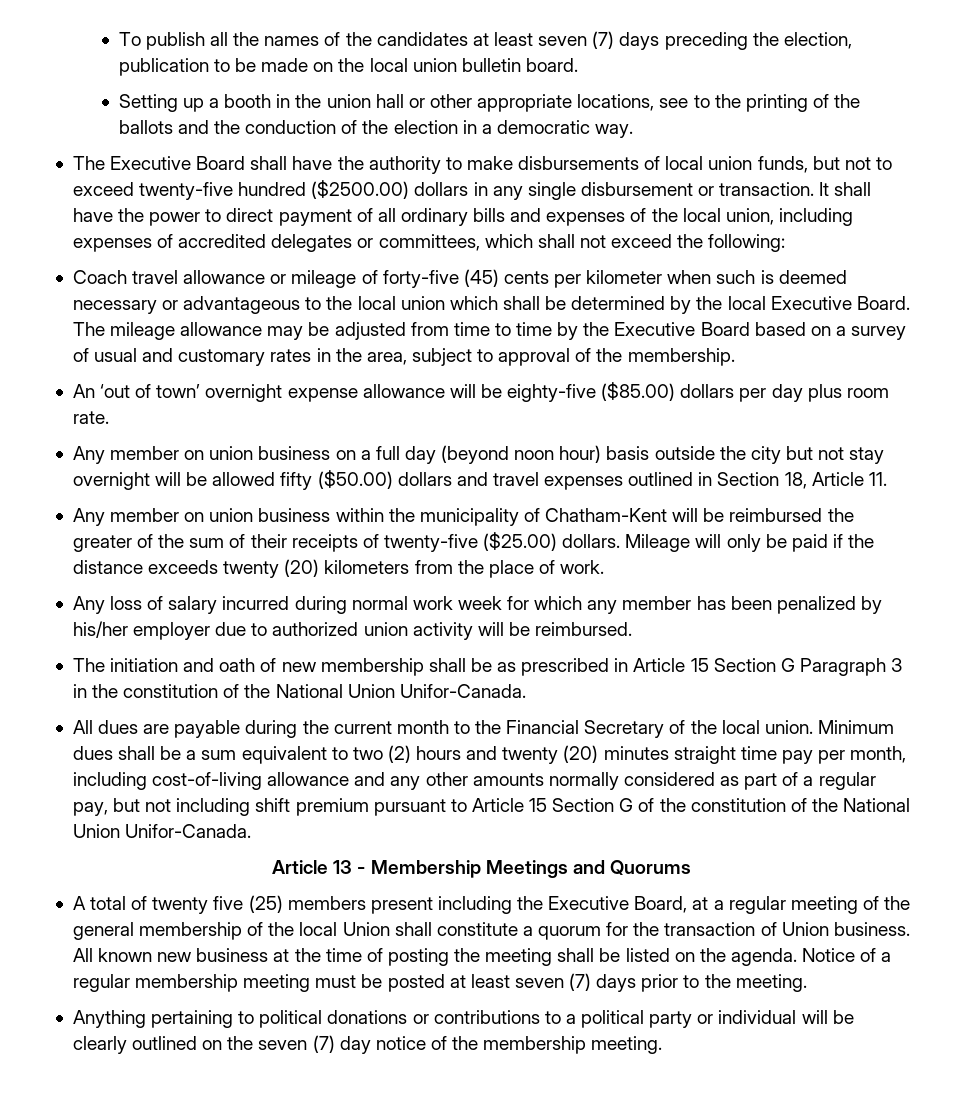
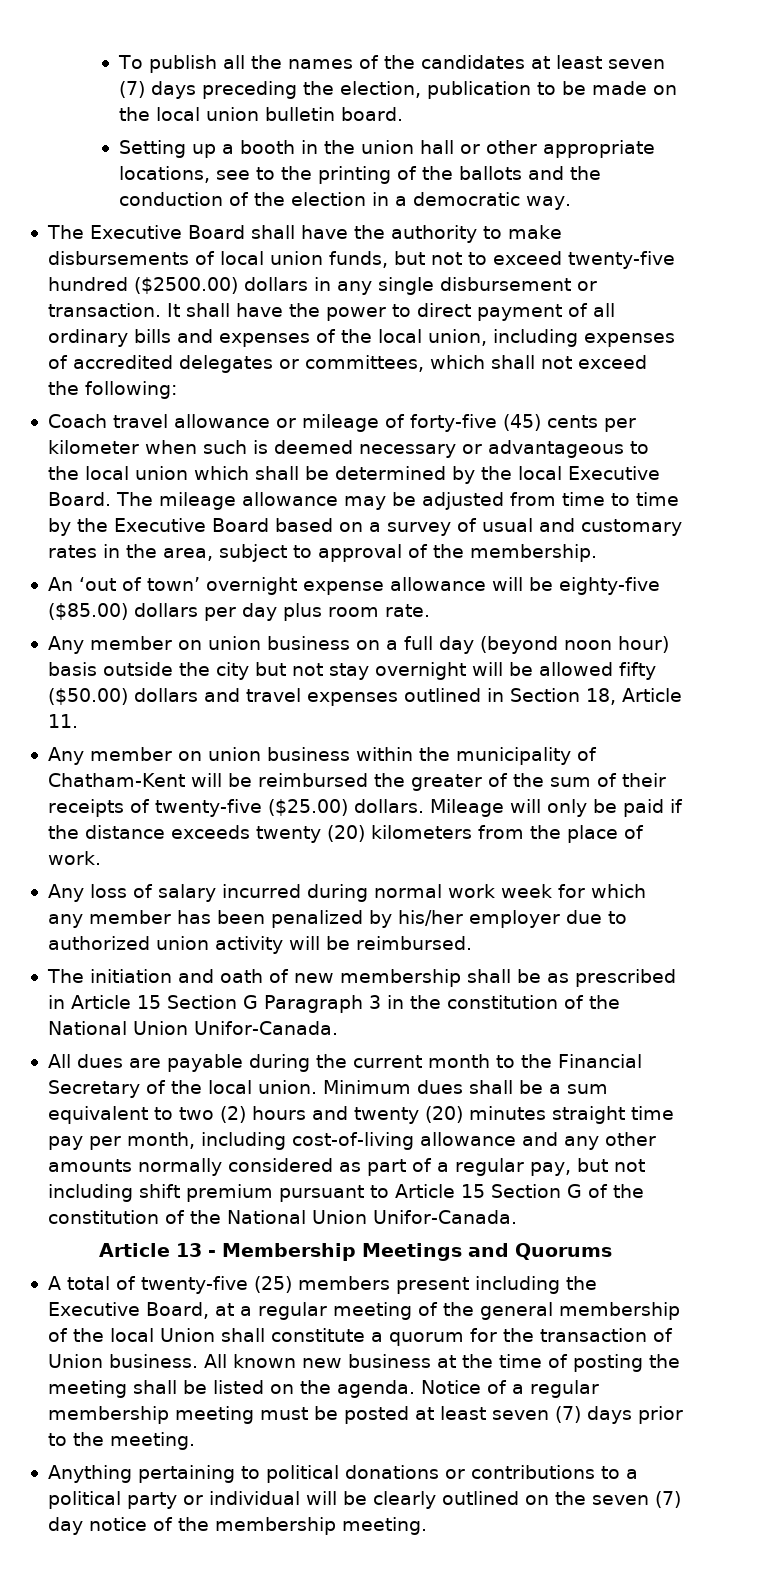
- A total of twenty five (25) members present including the Executive Board, at a regular meeting of the general membership of the local Union shall constitute a quorum for the transaction of Union business.
+ A total of twenty-five (25) members present including the Executive Board, at a regular meeting of the general membership of the local Union shall constitute a quorum for the transaction of Union business.

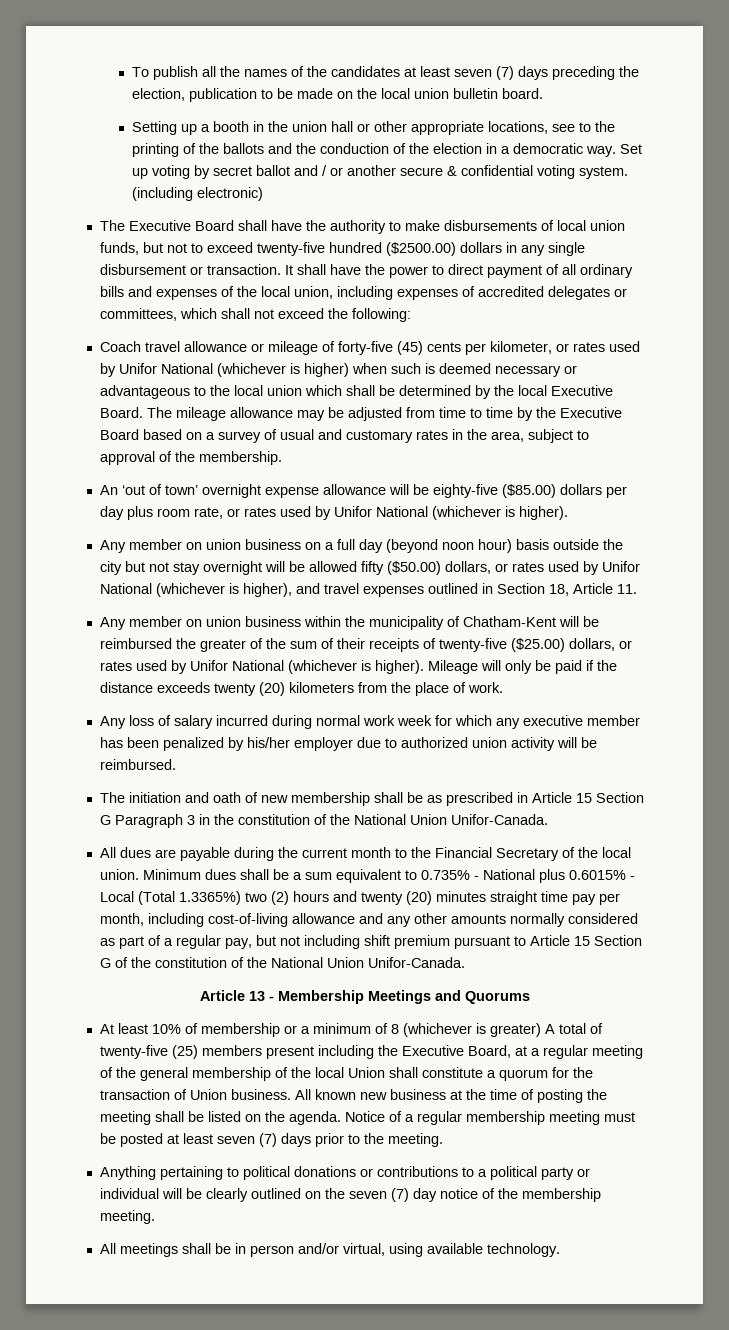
+ Set up voting by secret ballot and / or another secure & confidential voting system. (including electronic)
- Coach travel allowance or mileage of forty-five (45) cents per kilometer when such is deemed necessary or advantageous to the local union which shall be determined by the local Executive Board.
+ Coach travel allowance or mileage of forty-five (45) cents per kilometer, or rates used by Unifor National (whichever is higher) when such is deemed necessary or advantageous to the local union which shall be determined by the local Executive Board.
- An ‘out of town’ overnight expense allowance will be eighty-five ($85.00) dollars per day plus room rate.
+ An ‘out of town’ overnight expense allowance will be eighty-five ($85.00) dollars per day plus room rate, or rates used by Unifor National (whichever is higher).
- Any member on union business on a full day (beyond noon hour) basis outside the city but not stay overnight will be allowed fifty ($50.00) dollars and travel expenses outlined in Section 18, Article 11.
+ Any member on union business on a full day (beyond noon hour) basis outside the city but not stay overnight will be allowed fifty ($50.00) dollars, or rates used by Unifor National (whichever is higher), and travel expenses outlined in Section 18, Article 11.
- Any member on union business within the municipality of Chatham-Kent will be reimbursed the greater of the sum of their receipts of twenty-five ($25.00) dollars.
+ Any member on union business within the municipality of Chatham-Kent will be reimbursed the greater of the sum of their receipts of twenty-five ($25.00) dollars, or rates used by Unifor National (whichever is higher).
- Any loss of salary incurred during normal work week for which any member has been penalized by his/her employer due to authorized union activity will be reimbursed.
+ Any loss of salary incurred during normal work week for which any executive member has been penalized by his/her employer due to authorized union activity will be reimbursed.
- Minimum dues shall be a sum equivalent to two (2) hours and twenty (20) minutes straight time pay per month, including cost-of-living allowance and any other amounts normally considered as part of a regular pay, but not including shift premium pursuant to Article 15 Section G of the constitution of the National Union Unifor-Canada.
+ Minimum dues shall be a sum equivalent to 0.735% - National plus 0.6015% - Local (Total 1.3365%) two (2) hours and twenty (20) minutes straight time pay per month, including cost-of-living allowance and any other amounts normally considered as part of a regular pay, but not including shift premium pursuant to Article 15 Section G of the constitution of the National Union Unifor-Canada.
- A total of twenty-five (25) members present including the Executive Board, at a regular meeting of the general membership of the local Union shall constitute a quorum for the transaction of Union business.
+ At least 10% of membership or a minimum of 8 (whichever is greater) A total of twenty-five (25) members present including the Executive Board, at a regular meeting of the general membership of the local Union shall constitute a quorum for the transaction of Union business.
+ All meetings shall be in person and/or virtual, using available technology.

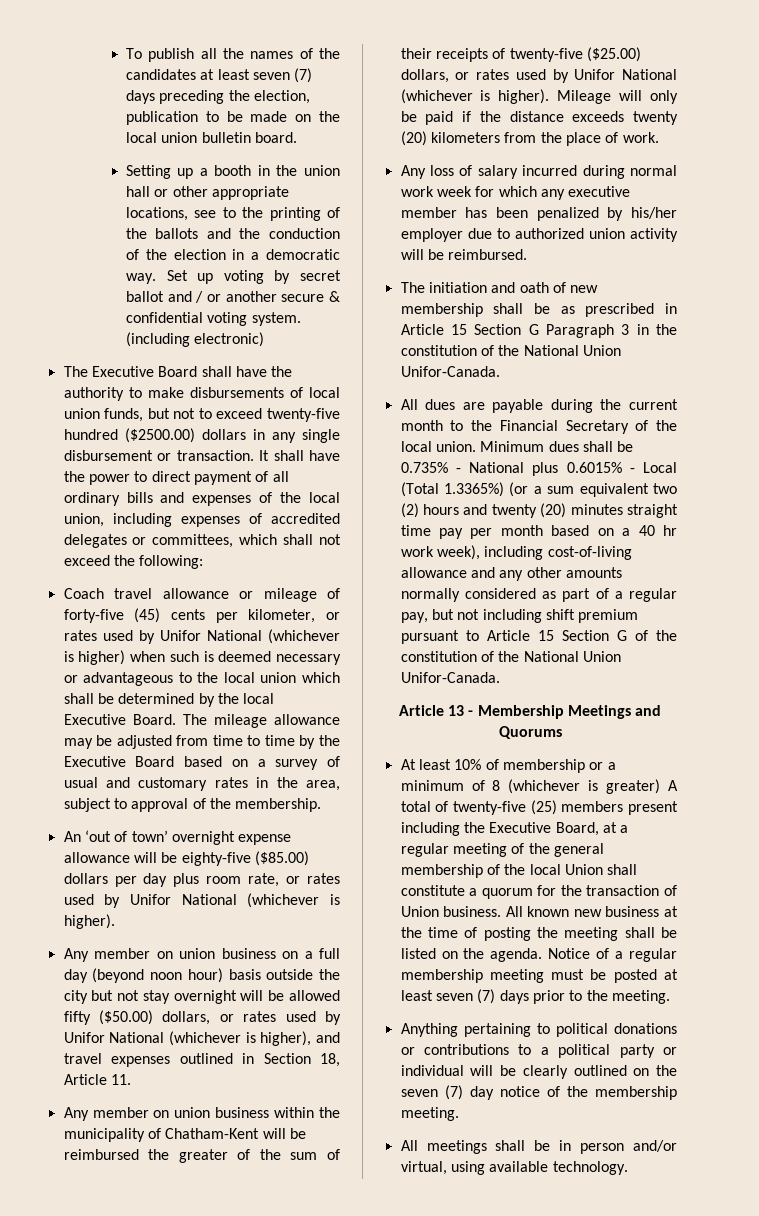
- Minimum dues shall be a sum equivalent to 0.735% - National plus 0.6015% - Local (Total 1.3365%) two (2) hours and twenty (20) minutes straight time pay per month, including cost-of-living allowance and any other amounts normally considered as part of a regular pay, but not including shift premium pursuant to Article 15 Section G of the constitution of the National Union Unifor-Canada.
+ Minimum dues shall be 0.735% - National plus 0.6015% - Local (Total 1.3365%) (or a sum equivalent two (2) hours and twenty (20) minutes straight time pay per month based on a 40 hr work week), including cost-of-living allowance and any other amounts normally considered as part of a regular pay, but not including shift premium pursuant to Article 15 Section G of the constitution of the National Union Unifor-Canada.

